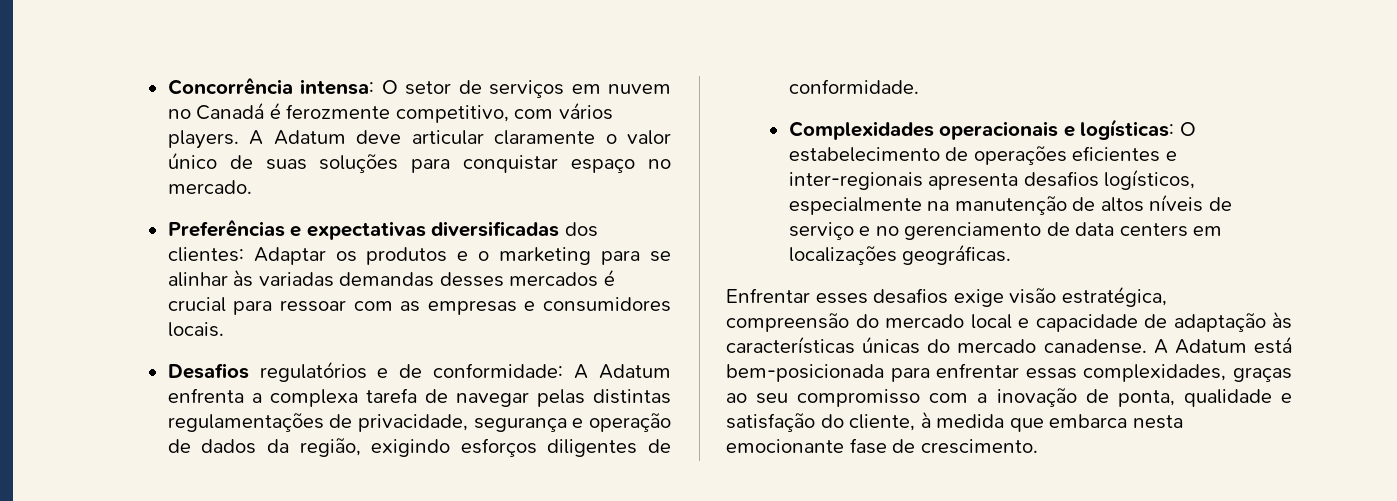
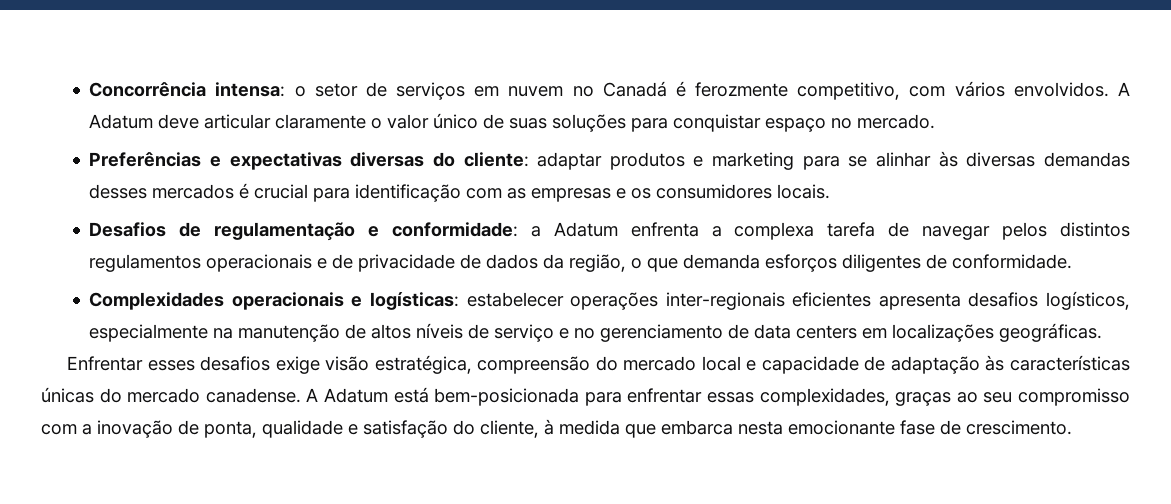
- Concorrência intensa: O setor de serviços em nuvem no Canadá é ferozmente competitivo, com vários players.
+ Concorrência intensa: o setor de serviços em nuvem no Canadá é ferozmente competitivo, com vários envolvidos.
- Preferências e expectativas diversificadas dos clientes: Adaptar os produtos e o marketing para se alinhar às variadas demandas desses mercados é crucial para ressoar com as empresas e consumidores locais.
+ Preferências e expectativas diversas do cliente: adaptar produtos e marketing para se alinhar às diversas demandas desses mercados é crucial para identificação com as empresas e os consumidores locais.
- Desafios regulatórios e de conformidade: A Adatum enfrenta a complexa tarefa de navegar pelas distintas regulamentações de privacidade, segurança e operação de dados da região, exigindo esforços diligentes de conformidade.
+ Desafios de regulamentação e conformidade: a Adatum enfrenta a complexa tarefa de navegar pelos distintos regulamentos operacionais e de privacidade de dados da região, o que demanda esforços diligentes de conformidade.
- Complexidades operacionais e logísticas: O estabelecimento de operações eficientes e inter-regionais apresenta desafios logísticos, especialmente na manutenção de altos níveis de serviço e no gerenciamento de data centers em localizações geográficas.
+ Complexidades operacionais e logísticas: estabelecer operações inter-regionais eficientes apresenta desafios logísticos, especialmente na manutenção de altos níveis de serviço e no gerenciamento de data centers em localizações geográficas.

